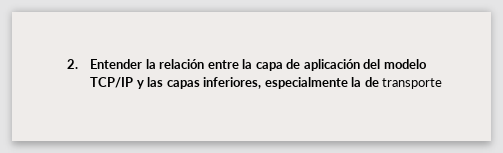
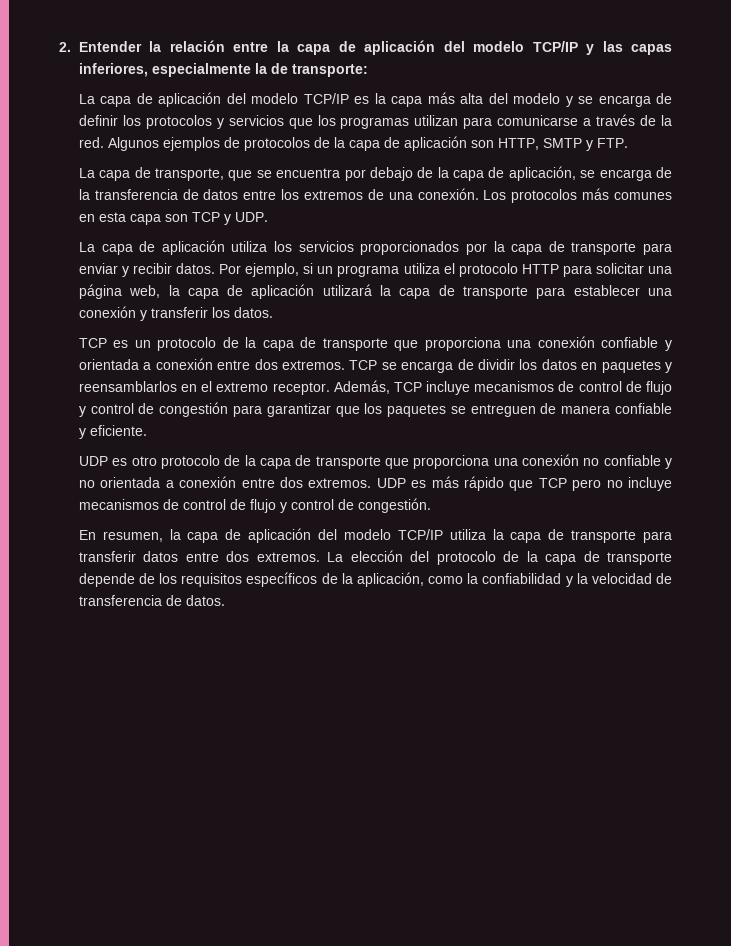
- 2. Entender la relación entre la capa de aplicación del modelo TCP/IP y las capas inferiores, especialmente la de transporte
+ 2. Entender la relación entre la capa de aplicación del modelo TCP/IP y las capas inferiores, especialmente la de transporte:
+ La capa de aplicación del modelo TCP/IP es la capa más alta del modelo y se encarga de definir los protocolos y servicios que los programas utilizan para comunicarse a través de la red. Algunos ejemplos de protocolos de la capa de aplicación son HTTP, SMTP y FTP.
+ La capa de transporte, que se encuentra por debajo de la capa de aplicación, se encarga de la transferencia de datos entre los extremos de una conexión. Los protocolos más comunes en esta capa son TCP y UDP.
+ La capa de aplicación utiliza los servicios proporcionados por la capa de transporte para enviar y recibir datos. Por ejemplo, si un programa utiliza el protocolo HTTP para solicitar una página web, la capa de aplicación utilizará la capa de transporte para establecer una conexión y transferir los datos.
+ TCP es un protocolo de la capa de transporte que proporciona una conexión confiable y orientada a conexión entre dos extremos. TCP se encarga de dividir los datos en paquetes y reensamblarlos en el extremo receptor. Además, TCP incluye mecanismos de control de flujo y control de congestión para garantizar que los paquetes se entreguen de manera confiable y eficiente.
+ UDP es otro protocolo de la capa de transporte que proporciona una conexión no confiable y no orientada a conexión entre dos extremos. UDP es más rápido que TCP pero no incluye mecanismos de control de flujo y control de congestión.
+ En resumen, la capa de aplicación del modelo TCP/IP utiliza la capa de transporte para transferir datos entre dos extremos. La elección del protocolo de la capa de transporte depende de los requisitos específicos de la aplicación, como la confiabilidad y la velocidad de transferencia de datos.

